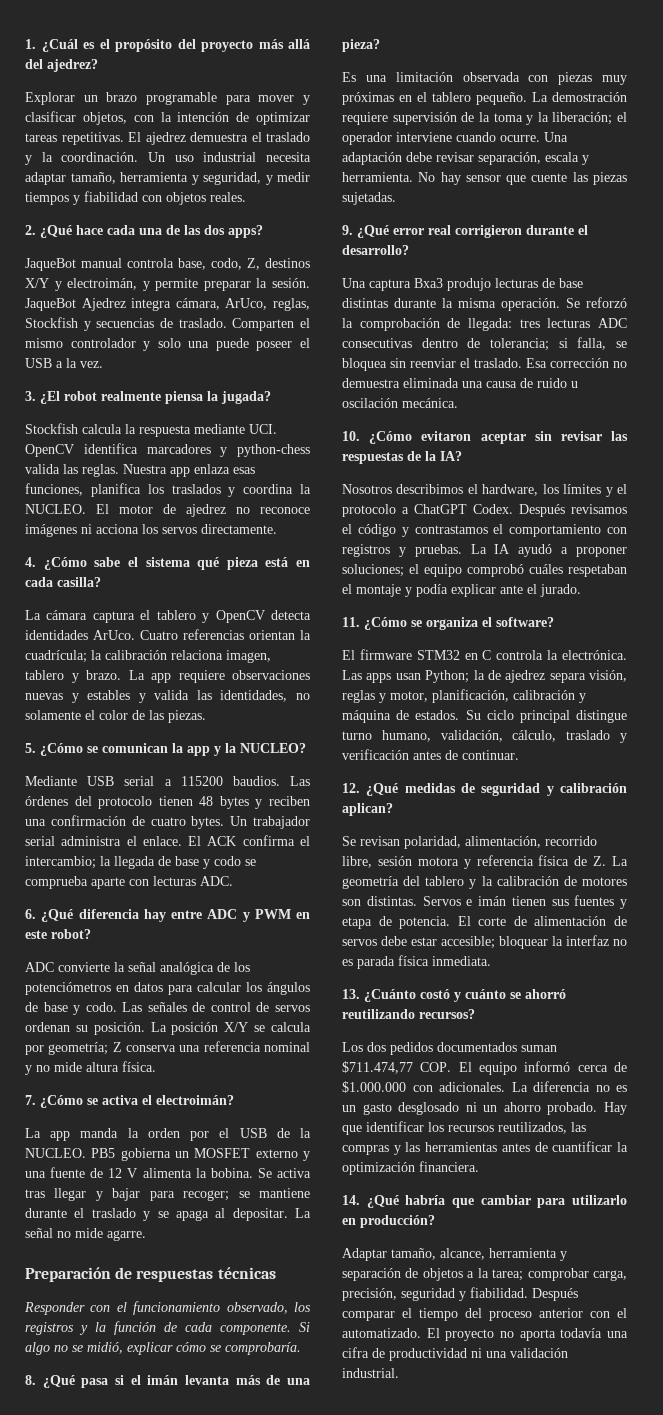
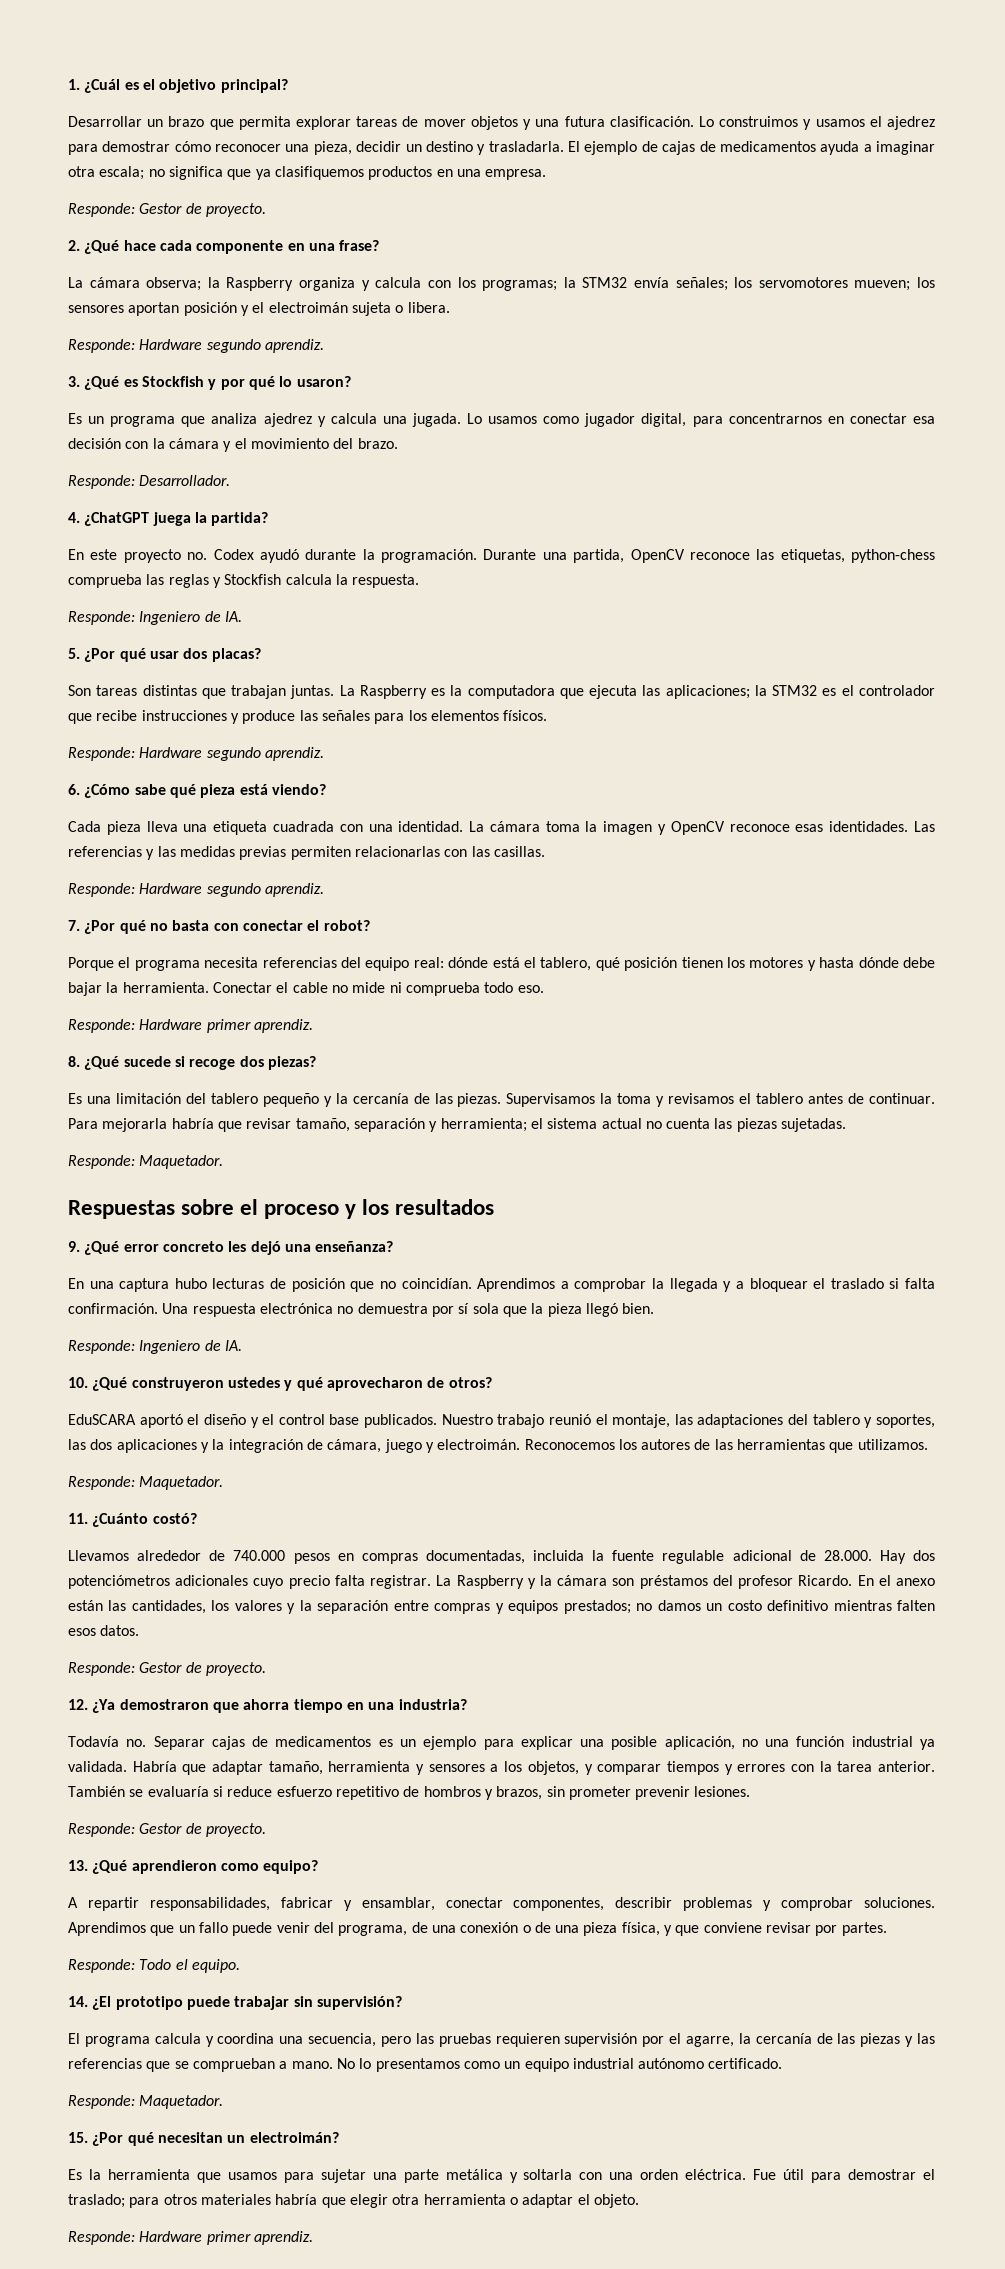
- 1. ¿Cuál es el propósito del proyecto más allá del ajedrez?
- Explorar un brazo programable para mover y clasificar objetos, con la intención de optimizar tareas repetitivas. El ajedrez demuestra el traslado y la coordinación. Un uso industrial necesita adaptar tamaño, herramienta y seguridad, y medir tiempos y fiabilidad con objetos reales.
- 2. ¿Qué hace cada una de las dos apps?
- JaqueBot manual controla base, codo, Z, destinos X/Y y electroimán, y permite preparar la sesión. JaqueBot Ajedrez integra cámara, ArUco, reglas, Stockfish y secuencias de traslado. Comparten el mismo controlador y solo una puede poseer el USB a la vez.
- 3. ¿El robot realmente piensa la jugada?
- Stockfish calcula la respuesta mediante UCI. OpenCV identifica marcadores y python-chess valida las reglas. Nuestra app enlaza esas funciones, planifica los traslados y coordina la NUCLEO. El motor de ajedrez no reconoce imágenes ni acciona los servos directamente.
- 4. ¿Cómo sabe el sistema qué pieza está en cada casilla?
- La cámara captura el tablero y OpenCV detecta identidades ArUco. Cuatro referencias orientan la cuadrícula; la calibración relaciona imagen, tablero y brazo. La app requiere observaciones nuevas y estables y valida las identidades, no solamente el color de las piezas.
- 5. ¿Cómo se comunican la app y la NUCLEO?
- Mediante USB serial a 115200 baudios. Las órdenes del protocolo tienen 48 bytes y reciben una confirmación de cuatro bytes. Un trabajador serial administra el enlace. El ACK confirma el intercambio; la llegada de base y codo se comprueba aparte con lecturas ADC.
- 6. ¿Qué diferencia hay entre ADC y PWM en este robot?
- ADC convierte la señal analógica de los potenciómetros en datos para calcular los ángulos de base y codo. Las señales de control de servos ordenan su posición. La posición X/Y se calcula por geometría; Z conserva una referencia nominal y no mide altura física.
- 7. ¿Cómo se activa el electroimán?
- La app manda la orden por el USB de la NUCLEO. PB5 gobierna un MOSFET externo y una fuente de 12 V alimenta la bobina. Se activa tras llegar y bajar para recoger; se mantiene durante el traslado y se apaga al depositar. La señal no mide agarre.
- Preparación de respuestas técnicas
- Responder con el funcionamiento observado, los registros y la función de cada componente. Si algo no se midió, explicar cómo se comprobaría.
- 8. ¿Qué pasa si el imán levanta más de una pieza?
- Es una limitación observada con piezas muy próximas en el tablero pequeño. La demostración requiere supervisión de la toma y la liberación; el operador interviene cuando ocurre. Una adaptación debe revisar separación, escala y herramienta. No hay sensor que cuente las piezas sujetadas.
- 9. ¿Qué error real corrigieron durante el desarrollo?
- Una captura Bxa3 produjo lecturas de base distintas durante la misma operación. Se reforzó la comprobación de llegada: tres lecturas ADC consecutivas dentro de tolerancia; si falla, se bloquea sin reenviar el traslado. Esa corrección no demuestra eliminada una causa de ruido u oscilación mecánica.
- 10. ¿Cómo evitaron aceptar sin revisar las respuestas de la IA?
- Nosotros describimos el hardware, los límites y el protocolo a ChatGPT Codex. Después revisamos el código y contrastamos el comportamiento con registros y pruebas. La IA ayudó a proponer soluciones; el equipo comprobó cuáles respetaban el montaje y podía explicar ante el jurado.
- 11. ¿Cómo se organiza el software?
- El firmware STM32 en C controla la electrónica. Las apps usan Python; la de ajedrez separa visión, reglas y motor, planificación, calibración y máquina de estados. Su ciclo principal distingue turno humano, validación, cálculo, traslado y verificación antes de continuar.
- 12. ¿Qué medidas de seguridad y calibración aplican?
- Se revisan polaridad, alimentación, recorrido libre, sesión motora y referencia física de Z. La geometría del tablero y la calibración de motores son distintas. Servos e imán tienen sus fuentes y etapa de potencia. El corte de alimentación de servos debe estar accesible; bloquear la interfaz no es parada física inmediata.
- 13. ¿Cuánto costó y cuánto se ahorró reutilizando recursos?
- Los dos pedidos documentados suman $711.474,77 COP. El equipo informó cerca de $1.000.000 con adicionales. La diferencia no es un gasto desglosado ni un ahorro probado. Hay que identificar los recursos reutilizados, las compras y las herramientas antes de cuantificar la optimización financiera.
- 14. ¿Qué habría que cambiar para utilizarlo en producción?
- Adaptar tamaño, alcance, herramienta y separación de objetos a la tarea; comprobar carga, precisión, seguridad y fiabilidad. Después comparar el tiempo del proceso anterior con el automatizado. El proyecto no aporta todavía una cifra de productividad ni una validación industrial.
+ 1. ¿Cuál es el objetivo principal?
+ Desarrollar un brazo que permita explorar tareas de mover objetos y una futura clasificación. Lo construimos y usamos el ajedrez para demostrar cómo reconocer una pieza, decidir un destino y trasladarla. El ejemplo de cajas de medicamentos ayuda a imaginar otra escala; no significa que ya clasifiquemos productos en una empresa.
+ Responde: Gestor de proyecto.
+ 2. ¿Qué hace cada componente en una frase?
+ La cámara observa; la Raspberry organiza y calcula con los programas; la STM32 envía señales; los servomotores mueven; los sensores aportan posición y el electroimán sujeta o libera.
+ Responde: Hardware segundo aprendiz.
+ 3. ¿Qué es Stockfish y por qué lo usaron?
+ Es un programa que analiza ajedrez y calcula una jugada. Lo usamos como jugador digital, para concentrarnos en conectar esa decisión con la cámara y el movimiento del brazo.
+ Responde: Desarrollador.
+ 4. ¿ChatGPT juega la partida?
+ En este proyecto no. Codex ayudó durante la programación. Durante una partida, OpenCV reconoce las etiquetas, python-chess comprueba las reglas y Stockfish calcula la respuesta.
+ Responde: Ingeniero de IA.
+ 5. ¿Por qué usar dos placas?
+ Son tareas distintas que trabajan juntas. La Raspberry es la computadora que ejecuta las aplicaciones; la STM32 es el controlador que recibe instrucciones y produce las señales para los elementos físicos.
+ Responde: Hardware segundo aprendiz.
+ 6. ¿Cómo sabe qué pieza está viendo?
+ Cada pieza lleva una etiqueta cuadrada con una identidad. La cámara toma la imagen y OpenCV reconoce esas identidades. Las referencias y las medidas previas permiten relacionarlas con las casillas.
+ Responde: Hardware segundo aprendiz.
+ 7. ¿Por qué no basta con conectar el robot?
+ Porque el programa necesita referencias del equipo real: dónde está el tablero, qué posición tienen los motores y hasta dónde debe bajar la herramienta. Conectar el cable no mide ni comprueba todo eso.
+ Responde: Hardware primer aprendiz.
+ 8. ¿Qué sucede si recoge dos piezas?
+ Es una limitación del tablero pequeño y la cercanía de las piezas. Supervisamos la toma y revisamos el tablero antes de continuar. Para mejorarla habría que revisar tamaño, separación y herramienta; el sistema actual no cuenta las piezas sujetadas.
+ Responde: Maquetador.
+ Respuestas sobre el proceso y los resultados
+ 9. ¿Qué error concreto les dejó una enseñanza?
+ En una captura hubo lecturas de posición que no coincidían. Aprendimos a comprobar la llegada y a bloquear el traslado si falta confirmación. Una respuesta electrónica no demuestra por sí sola que la pieza llegó bien.
+ Responde: Ingeniero de IA.
+ 10. ¿Qué construyeron ustedes y qué aprovecharon de otros?
+ EduSCARA aportó el diseño y el control base publicados. Nuestro trabajo reunió el montaje, las adaptaciones del tablero y soportes, las dos aplicaciones y la integración de cámara, juego y electroimán. Reconocemos los autores de las herramientas que utilizamos.
+ Responde: Maquetador.
+ 11. ¿Cuánto costó?
+ Llevamos alrededor de 740.000 pesos en compras documentadas, incluida la fuente regulable adicional de 28.000. Hay dos potenciómetros adicionales cuyo precio falta registrar. La Raspberry y la cámara son préstamos del profesor Ricardo. En el anexo están las cantidades, los valores y la separación entre compras y equipos prestados; no damos un costo definitivo mientras falten esos datos.
+ Responde: Gestor de proyecto.
+ 12. ¿Ya demostraron que ahorra tiempo en una industria?
+ Todavía no. Separar cajas de medicamentos es un ejemplo para explicar una posible aplicación, no una función industrial ya validada. Habría que adaptar tamaño, herramienta y sensores a los objetos, y comparar tiempos y errores con la tarea anterior. También se evaluaría si reduce esfuerzo repetitivo de hombros y brazos, sin prometer prevenir lesiones.
+ Responde: Gestor de proyecto.
+ 13. ¿Qué aprendieron como equipo?
+ A repartir responsabilidades, fabricar y ensamblar, conectar componentes, describir problemas y comprobar soluciones. Aprendimos que un fallo puede venir del programa, de una conexión o de una pieza física, y que conviene revisar por partes.
+ Responde: Todo el equipo.
+ 14. ¿El prototipo puede trabajar sin supervisión?
+ El programa calcula y coordina una secuencia, pero las pruebas requieren supervisión por el agarre, la cercanía de las piezas y las referencias que se comprueban a mano. No lo presentamos como un equipo industrial autónomo certificado.
+ Responde: Maquetador.
+ 15. ¿Por qué necesitan un electroimán?
+ Es la herramienta que usamos para sujetar una parte metálica y soltarla con una orden eléctrica. Fue útil para demostrar el traslado; para otros materiales habría que elegir otra herramienta o adaptar el objeto.
+ Responde: Hardware primer aprendiz.

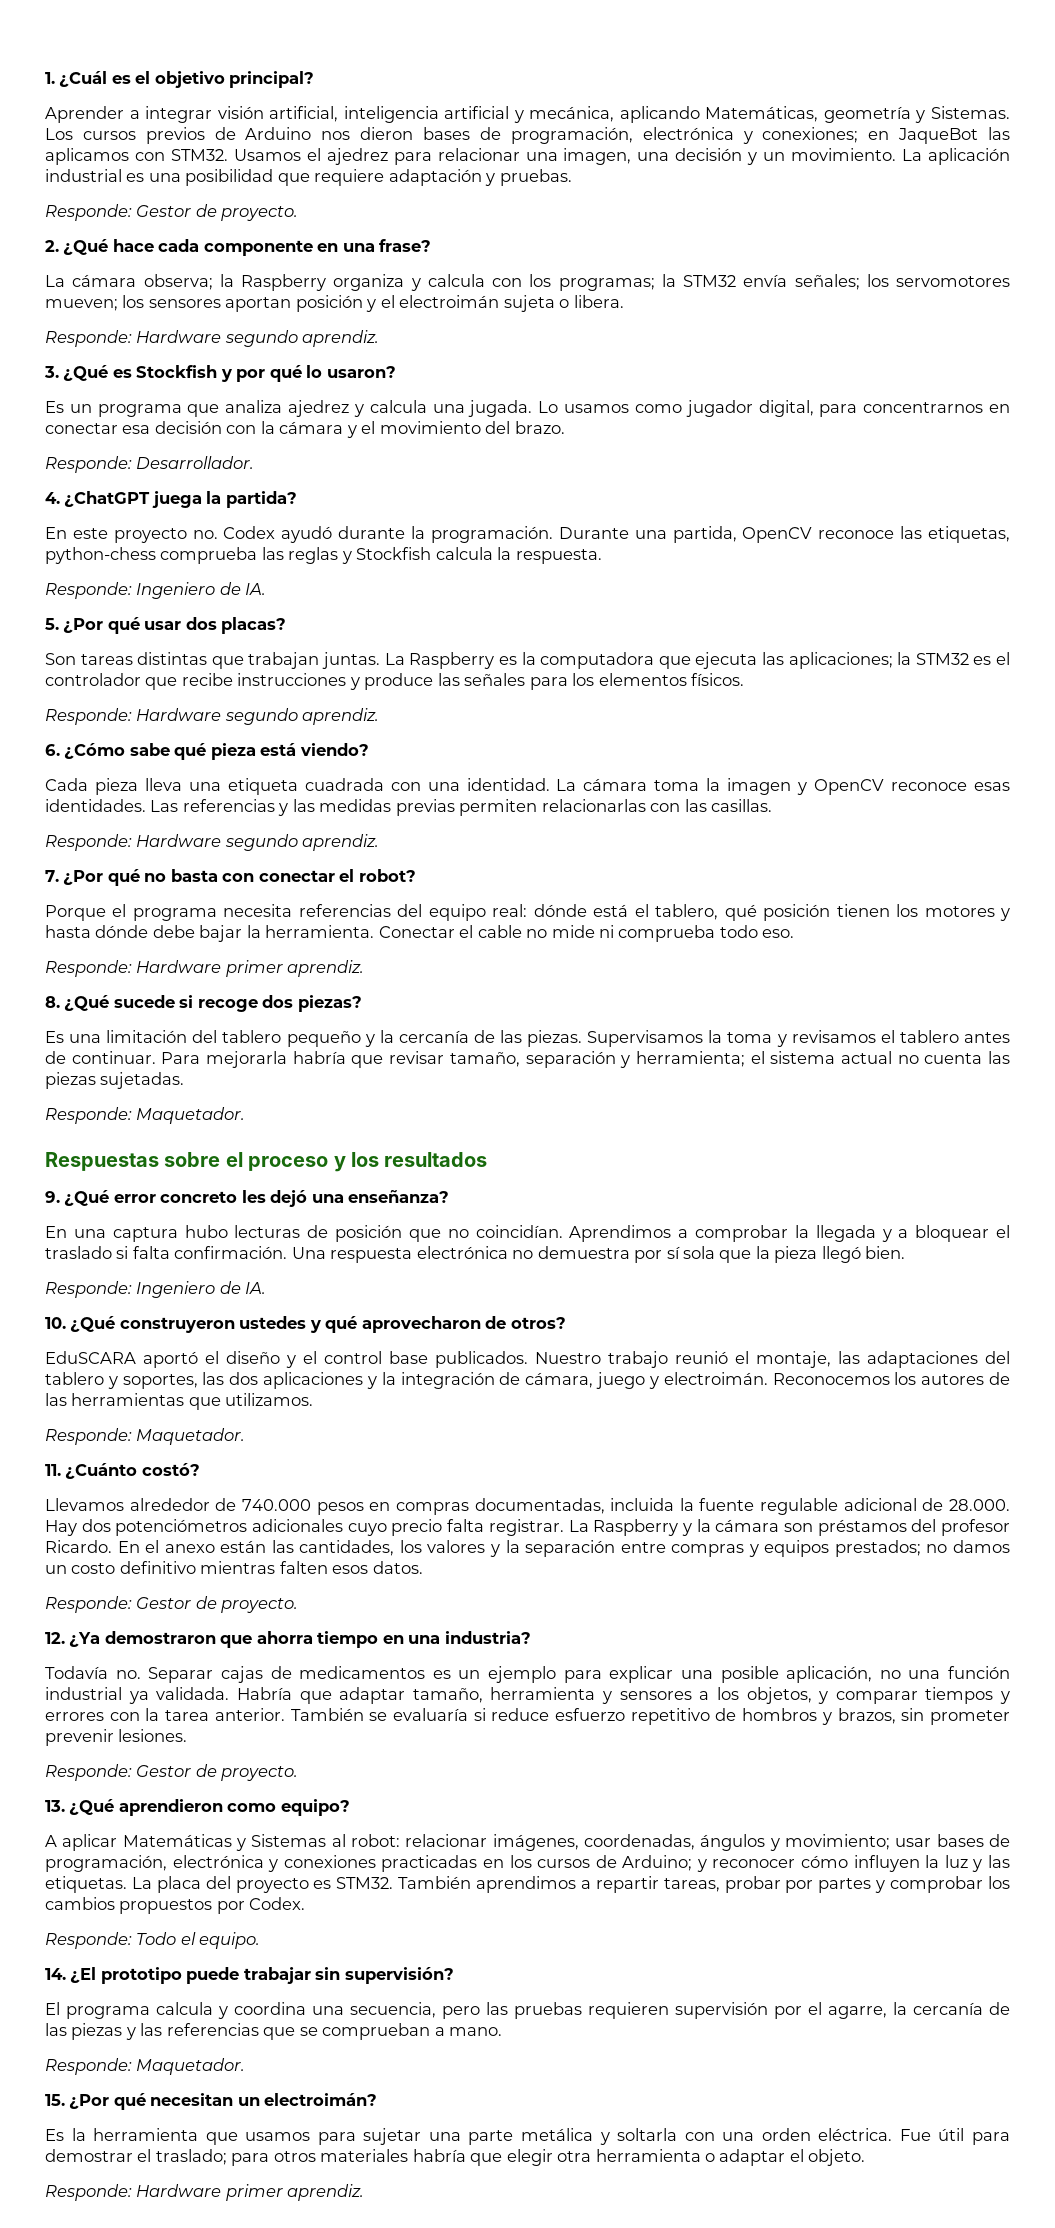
- Desarrollar un brazo que permita explorar tareas de mover objetos y una futura clasificación. Lo construimos y usamos el ajedrez para demostrar cómo reconocer una pieza, decidir un destino y trasladarla. El ejemplo de cajas de medicamentos ayuda a imaginar otra escala; no significa que ya clasifiquemos productos en una empresa.
+ Aprender a integrar visión artificial, inteligencia artificial y mecánica, aplicando Matemáticas, geometría y Sistemas. Los cursos previos de Arduino nos dieron bases de programación, electrónica y conexiones; en JaqueBot las aplicamos con STM32. Usamos el ajedrez para relacionar una imagen, una decisión y un movimiento. La aplicación industrial es una posibilidad que requiere adaptación y pruebas.
- A repartir responsabilidades, fabricar y ensamblar, conectar componentes, describir problemas y comprobar soluciones. Aprendimos que un fallo puede venir del programa, de una conexión o de una pieza física, y que conviene revisar por partes.
+ A aplicar Matemáticas y Sistemas al robot: relacionar imágenes, coordenadas, ángulos y movimiento; usar bases de programación, electrónica y conexiones practicadas en los cursos de Arduino; y reconocer cómo influyen la luz y las etiquetas. La placa del proyecto es STM32. También aprendimos a repartir tareas, probar por partes y comprobar los cambios propuestos por Codex.
- No lo presentamos como un equipo industrial autónomo certificado.

